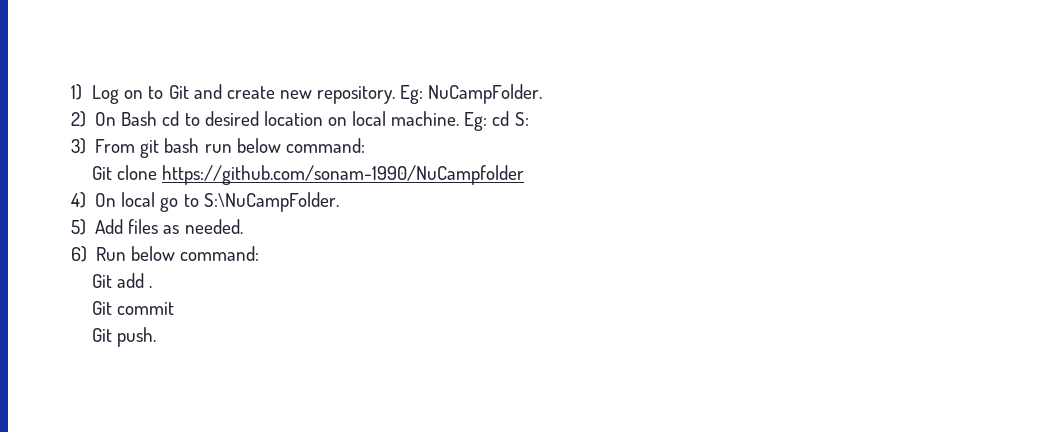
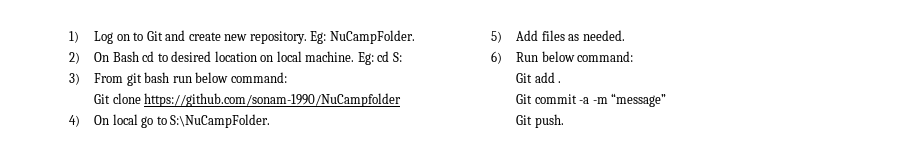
- Git commit
+ Git commit -a -m “message”

